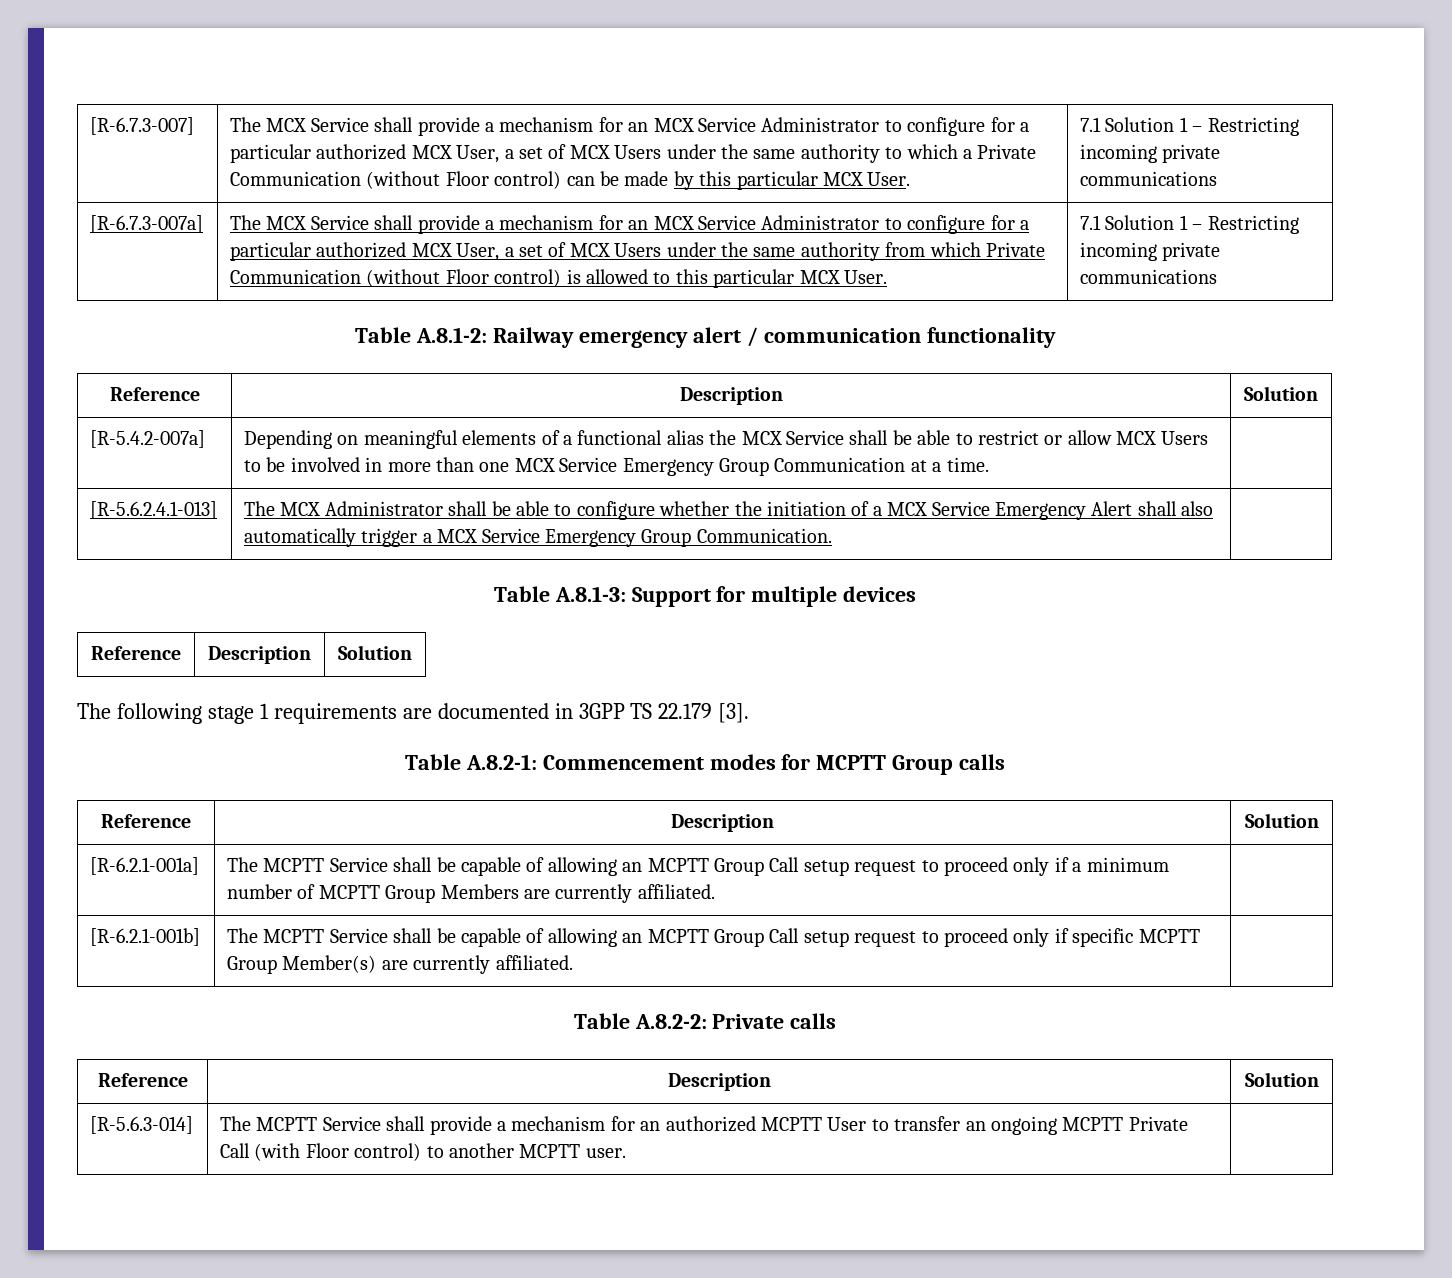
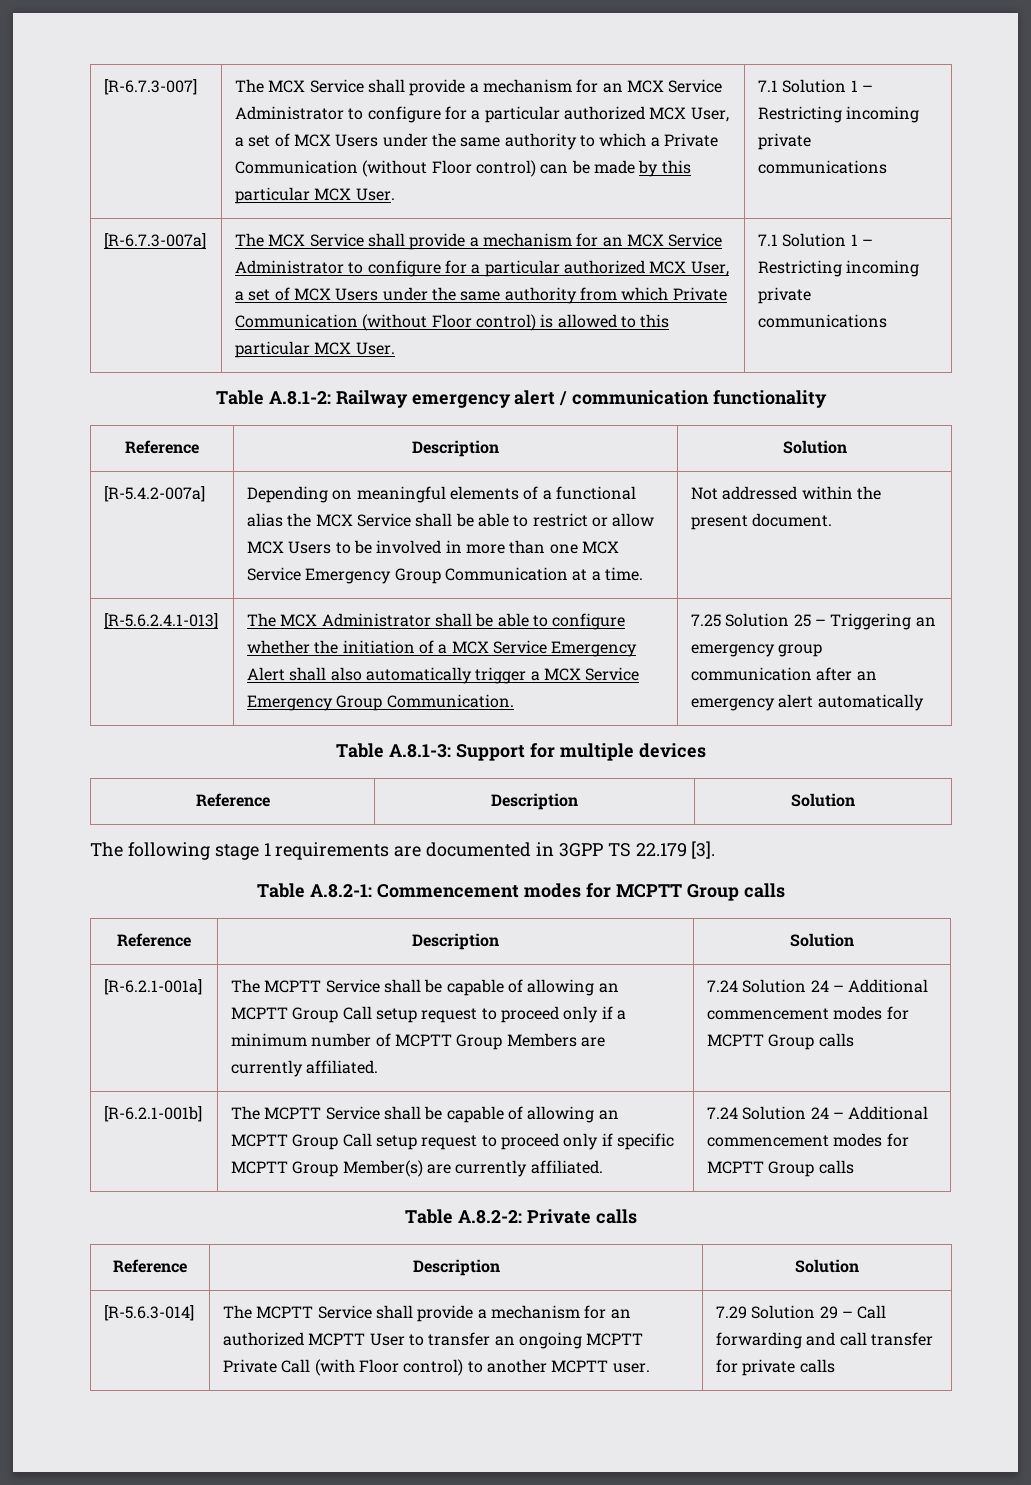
+ Not addressed within the present document.
+ 7.25 Solution 25 – Triggering an emergency group communication after an emergency alert automatically
- [R-6.2.1-001a] | The MCPTT Service shall be capable of allowing an MCPTT Group Call setup request to proceed only if a minimum number of MCPTT Group Members are currently affiliated. |
+ [R-6.2.1-001a] | The MCPTT Service shall be capable of allowing an MCPTT Group Call setup request to proceed only if a minimum number of MCPTT Group Members are currently affiliated. | 7.24 Solution 24 – Additional commencement modes for MCPTT Group calls
- [R-6.2.1-001b] | The MCPTT Service shall be capable of allowing an MCPTT Group Call setup request to proceed only if specific MCPTT Group Member(s) are currently affiliated. |
+ [R-6.2.1-001b] | The MCPTT Service shall be capable of allowing an MCPTT Group Call setup request to proceed only if specific MCPTT Group Member(s) are currently affiliated. | 7.24 Solution 24 – Additional commencement modes for MCPTT Group calls
- [R-5.6.3-014] | The MCPTT Service shall provide a mechanism for an authorized MCPTT User to transfer an ongoing MCPTT Private Call (with Floor control) to another MCPTT user. |
+ [R-5.6.3-014] | The MCPTT Service shall provide a mechanism for an authorized MCPTT User to transfer an ongoing MCPTT Private Call (with Floor control) to another MCPTT user. | 7.29 Solution 29 – Call forwarding and call transfer for private calls

